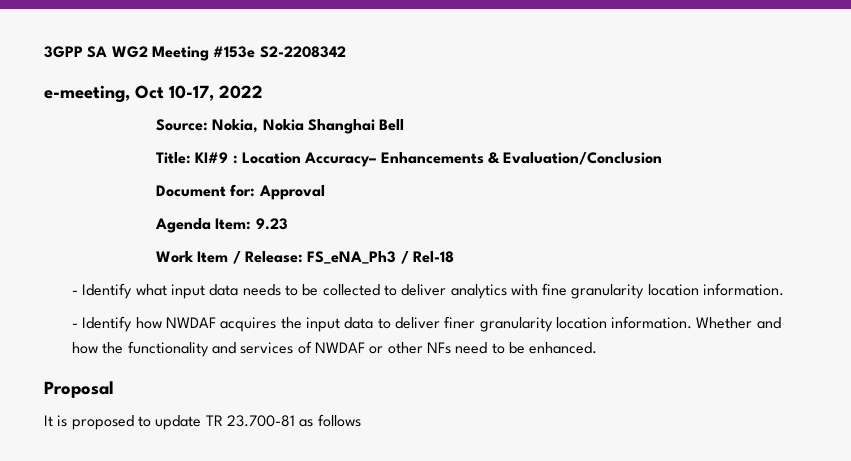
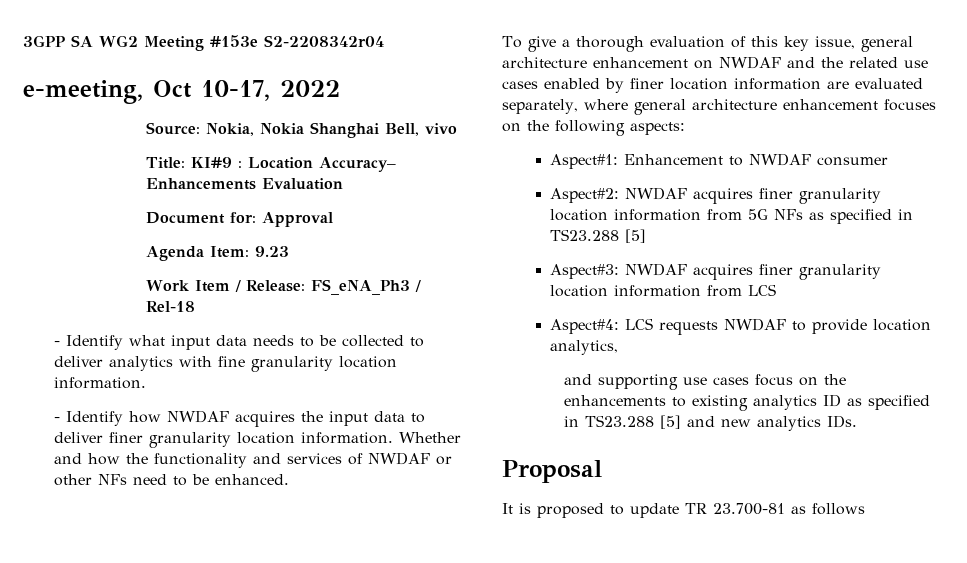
- 3GPP SA WG2 Meeting #153e S2-2208342
+ 3GPP SA WG2 Meeting #153e S2-2208342r04
- Source: Nokia, Nokia Shanghai Bell
+ Source: Nokia, Nokia Shanghai Bell, vivo
- Title: KI#9 : Location Accuracy– Enhancements & Evaluation/Conclusion
+ Title: KI#9 : Location Accuracy– Enhancements Evaluation
+ To give a thorough evaluation of this key issue, general architecture enhancement on NWDAF and the related use cases enabled by finer location information are evaluated separately, where general architecture enhancement focuses on the following aspects:
+ Aspect#1: Enhancement to NWDAF consumer
+ Aspect#2: NWDAF acquires finer granularity location information from 5G NFs as specified in TS23.288 [5]
+ Aspect#3: NWDAF acquires finer granularity location information from LCS
+ Aspect#4: LCS requests NWDAF to provide location analytics,
+ and supporting use cases focus on the enhancements to existing analytics ID as specified in TS23.288 [5] and new analytics IDs.

